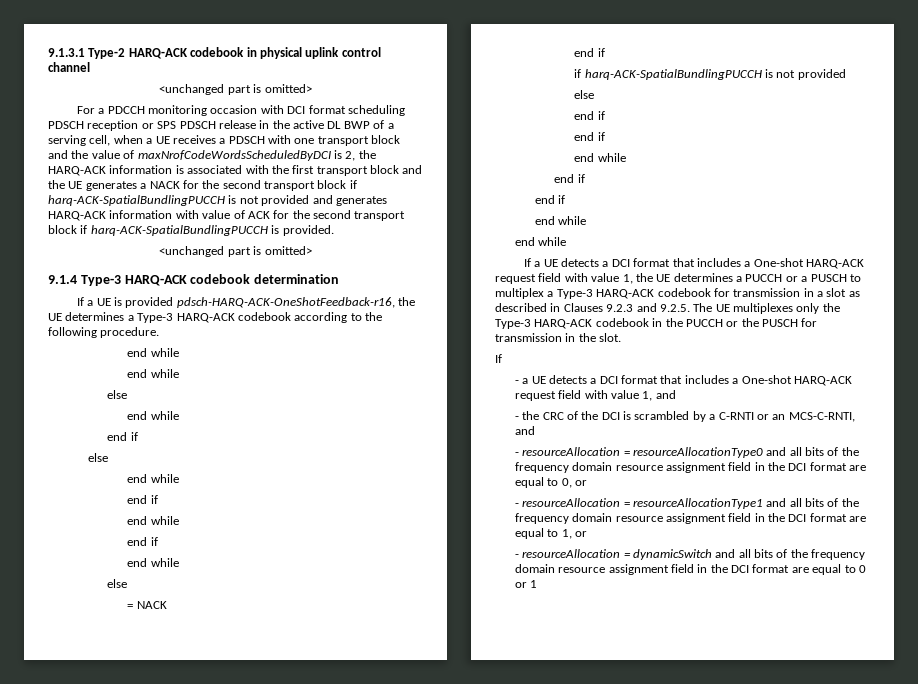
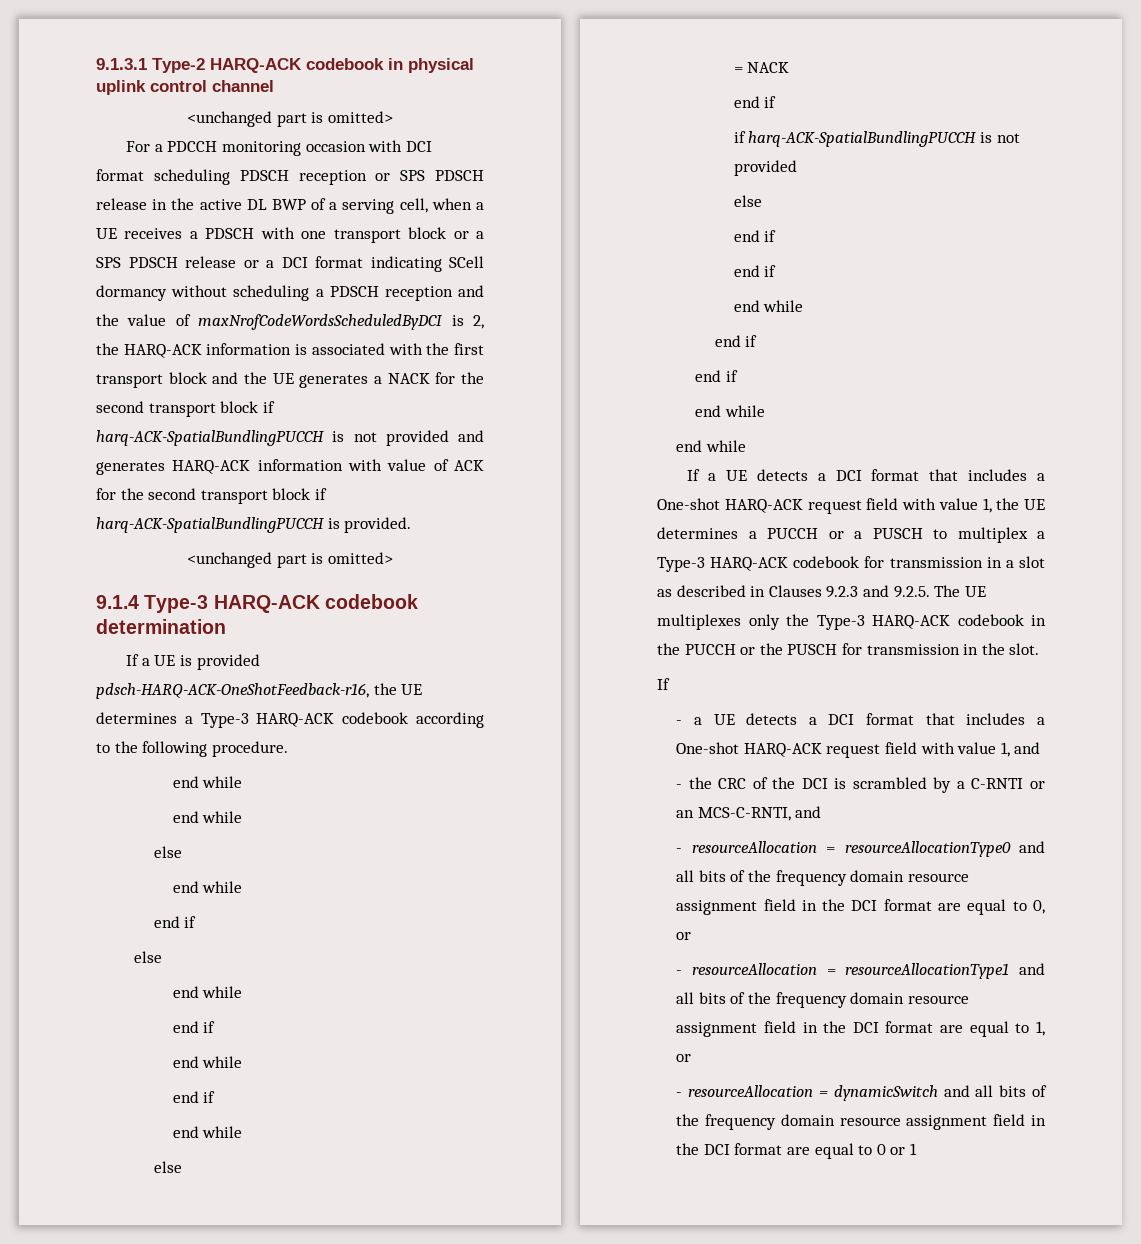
- For a PDCCH monitoring occasion with DCI format scheduling PDSCH reception or SPS PDSCH release in the active DL BWP of a serving cell, when a UE receives a PDSCH with one transport block and the value of maxNrofCodeWordsScheduledByDCI is 2, the HARQ-ACK information is associated with the first transport block and the UE generates a NACK for the second transport block if harq-ACK-SpatialBundlingPUCCH is not provided and generates HARQ-ACK information with value of ACK for the second transport block if harq-ACK-SpatialBundlingPUCCH is provided.
+ For a PDCCH monitoring occasion with DCI format scheduling PDSCH reception or SPS PDSCH release in the active DL BWP of a serving cell, when a UE receives a PDSCH with one transport block or a SPS PDSCH release or a DCI format indicating SCell dormancy without scheduling a PDSCH reception and the value of maxNrofCodeWordsScheduledByDCI is 2, the HARQ-ACK information is associated with the first transport block and the UE generates a NACK for the second transport block if harq-ACK-SpatialBundlingPUCCH is not provided and generates HARQ-ACK information with value of ACK for the second transport block if harq-ACK-SpatialBundlingPUCCH is provided.

